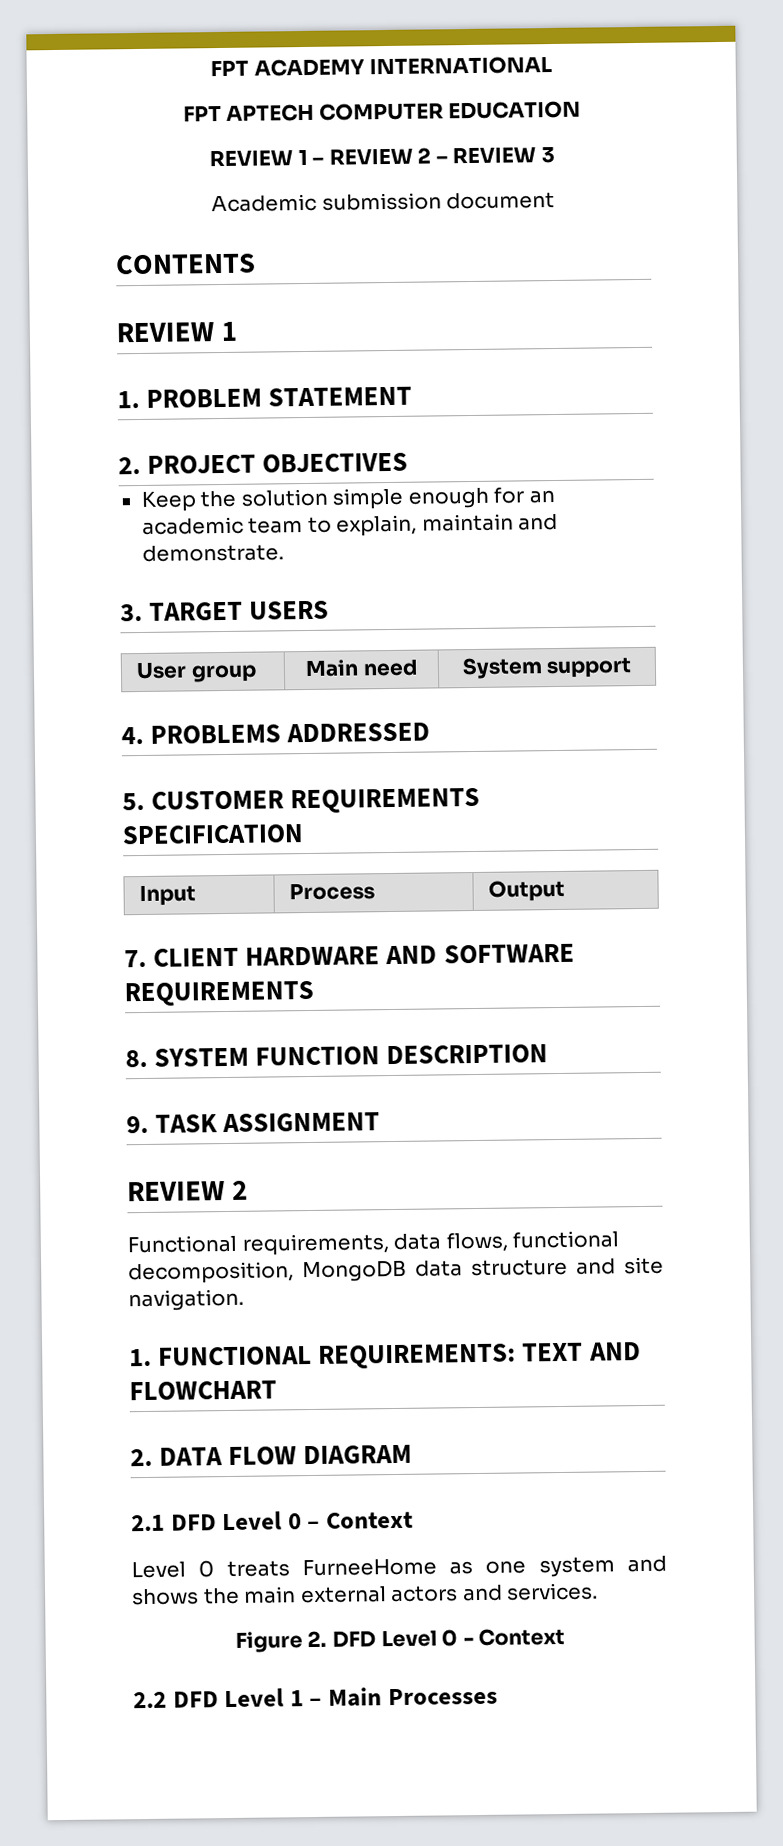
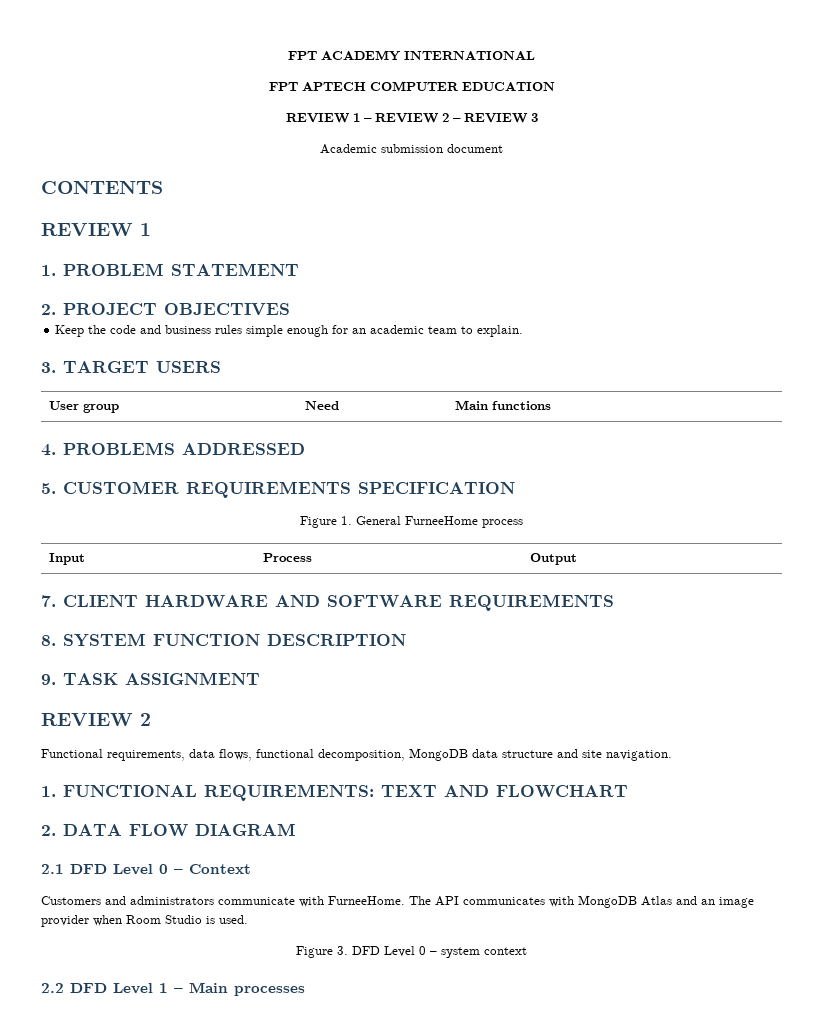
- Keep the solution simple enough for an academic team to explain, maintain and demonstrate.
+ Keep the code and business rules simple enough for an academic team to explain.
- User group | Main need | System support
+ User group | Need | Main functions
+ Figure 1. General FurneeHome process
- Level 0 treats FurneeHome as one system and shows the main external actors and services.
- Figure 2. DFD Level 0 - Context
+ Customers and administrators communicate with FurneeHome. The API communicates with MongoDB Atlas and an image provider when Room Studio is used.
+ Figure 3. DFD Level 0 – system context
- 2.2 DFD Level 1 – Main Processes
+ 2.2 DFD Level 1 – Main processes

